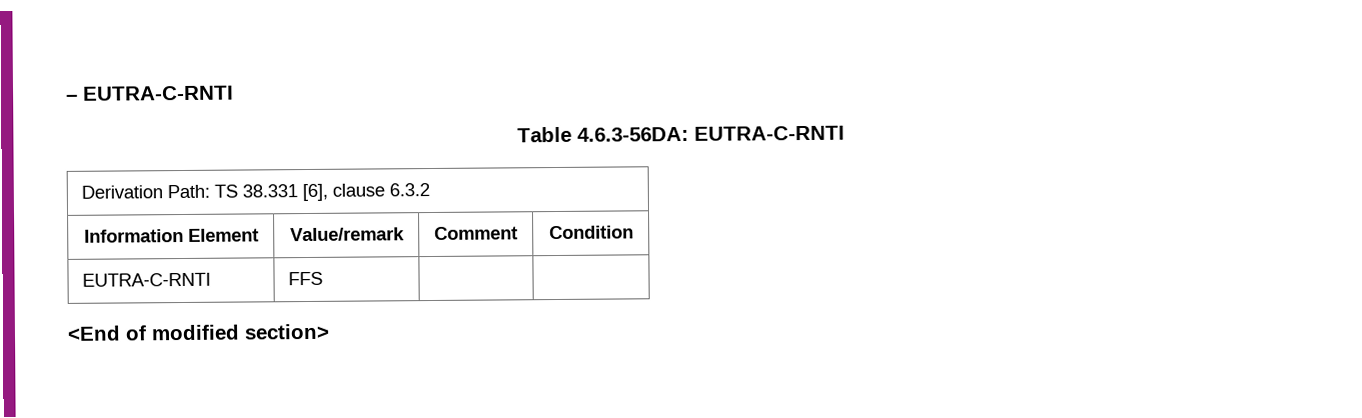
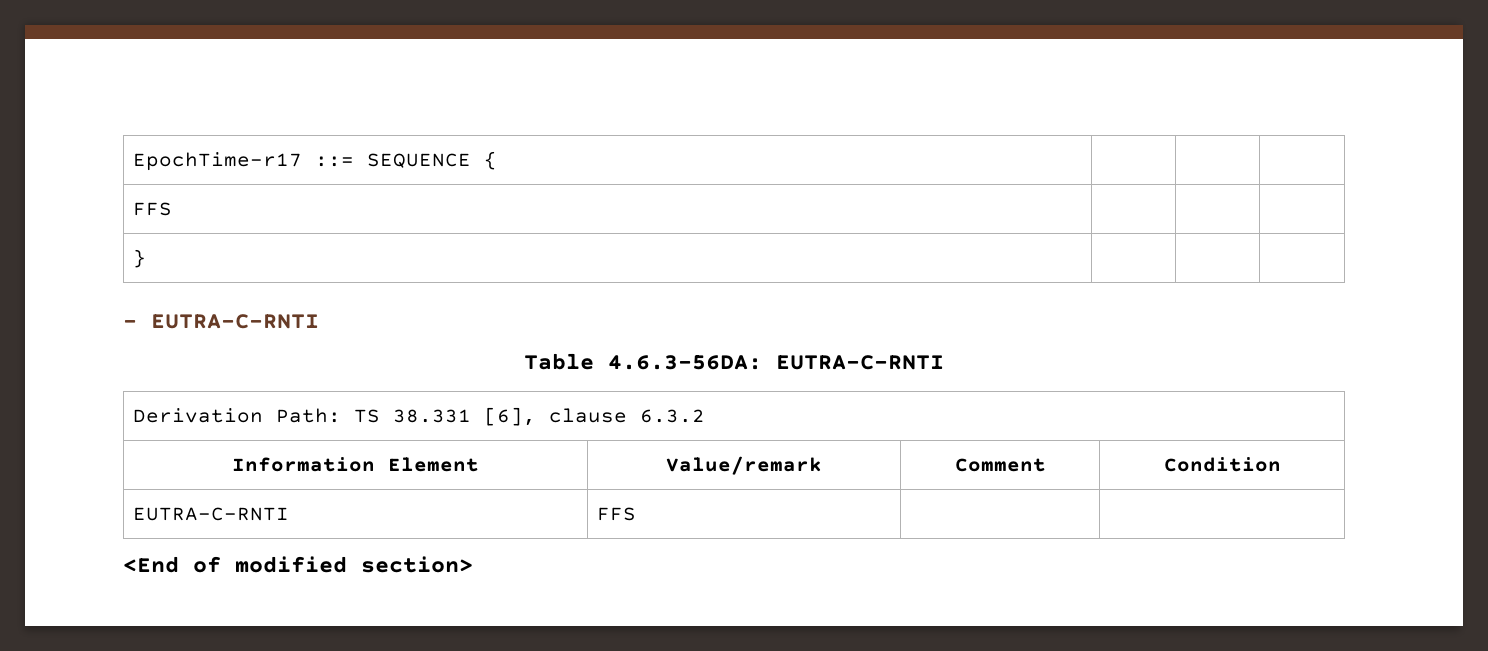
+ EpochTime-r17 ::= SEQUENCE { | | |
+ FFS | | |
+ } | | |

